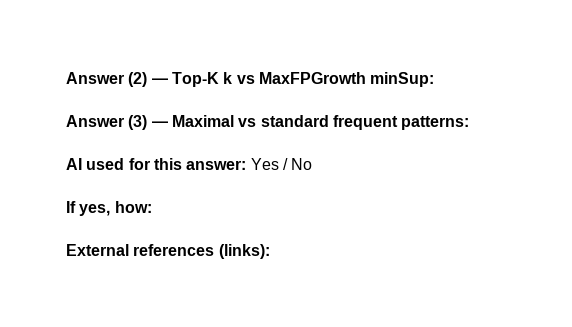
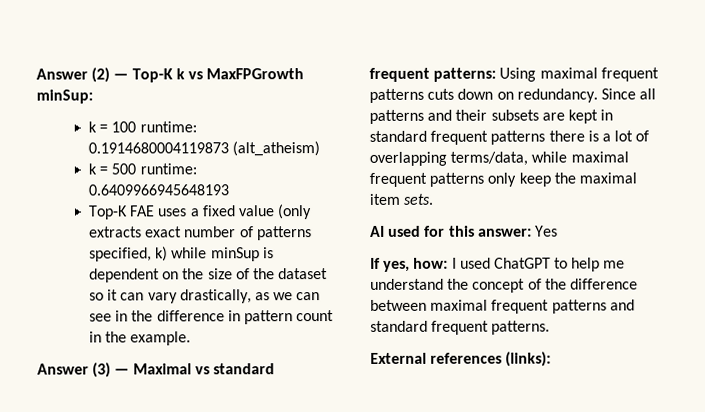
+ k = 100 runtime: 0.1914680004119873 (alt_atheism)
+ k = 500 runtime: 0.6409966945648193
+ Top-K FAE uses a fixed value (only extracts exact number of patterns specified, k) while minSup is dependent on the size of the dataset so it can vary drastically, as we can see in the difference in pattern count in the example.
- Answer (3) — Maximal vs standard frequent patterns:
+ Answer (3) — Maximal vs standard frequent patterns: Using maximal frequent patterns cuts down on redundancy. Since all patterns and their subsets are kept in standard frequent patterns there is a lot of overlapping terms/data, while maximal frequent patterns only keep the maximal item sets.
- AI used for this answer: Yes / No
+ AI used for this answer: Yes
- If yes, how:
+ If yes, how: I used ChatGPT to help me understand the concept of the difference between maximal frequent patterns and standard frequent patterns.

